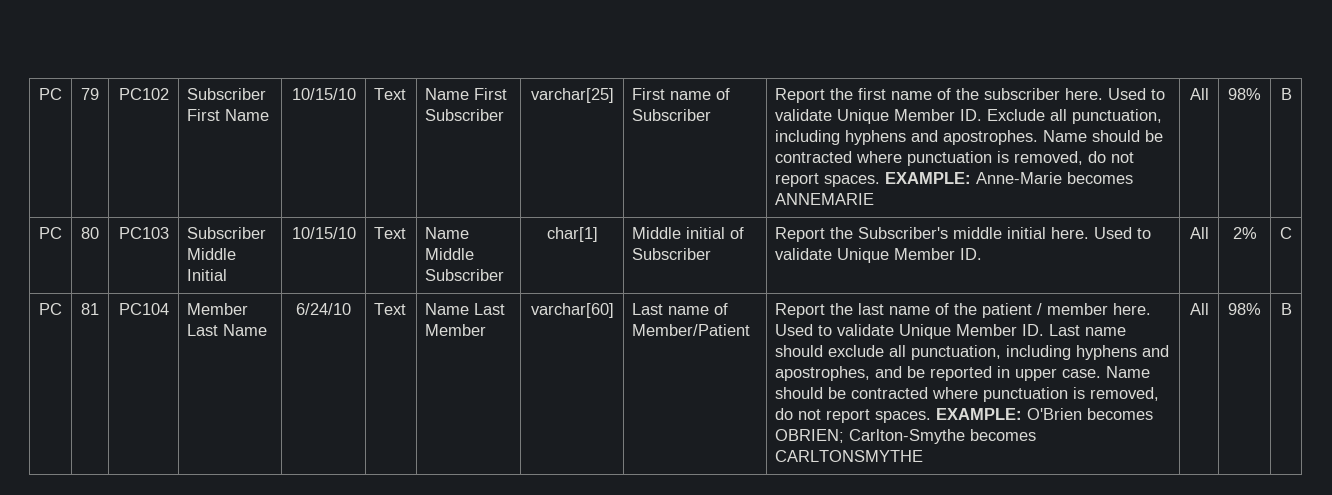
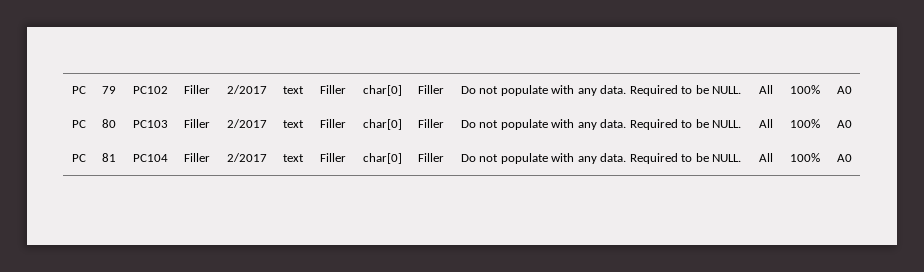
- PC102 | Subscriber First Name | 10/15/10 | Text | Name First Subscriber | varchar[25] | First name of Subscriber | Report the first name of the subscriber here. Used to validate Unique Member ID. Exclude all punctuation, including hyphens and apostrophes. Name should be contracted where punctuation is removed, do not report spaces. EXAMPLE: Anne-Marie becomes ANNEMARIE | All | 98% | B
+ PC102 | Filler | 2/2017 | text | Filler | char[0] | Filler | Do not populate with any data. Required to be NULL. | All | 100% | A0
- PC | 80 | PC103 | Subscriber Middle Initial | 10/15/10 | Text | Name Middle Subscriber | char[1] | Middle initial of Subscriber | Report the Subscriber's middle initial here. Used to validate Unique Member ID. | All | 2% | C
+ PC | 80 | PC103 | Filler | 2/2017 | text | Filler | char[0] | Filler | Do not populate with any data. Required to be NULL. | All | 100% | A0
- PC104 | Member Last Name | 6/24/10 | Text | Name Last Member | varchar[60] | Last name of Member/Patient | Report the last name of the patient / member here. Used to validate Unique Member ID. Last name should exclude all punctuation, including hyphens and apostrophes, and be reported in upper case. Name should be contracted where punctuation is removed, do not report spaces. EXAMPLE: O'Brien becomes OBRIEN; Carlton-Smythe becomes CARLTONSMYTHE | All | 98% | B
+ PC104 | Filler | 2/2017 | text | Filler | char[0] | Filler | Do not populate with any data. Required to be NULL. | All | 100% | A0

